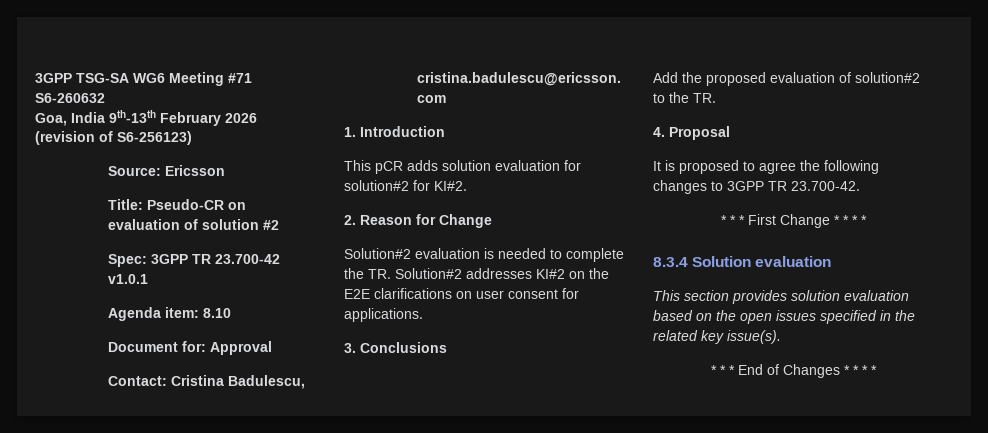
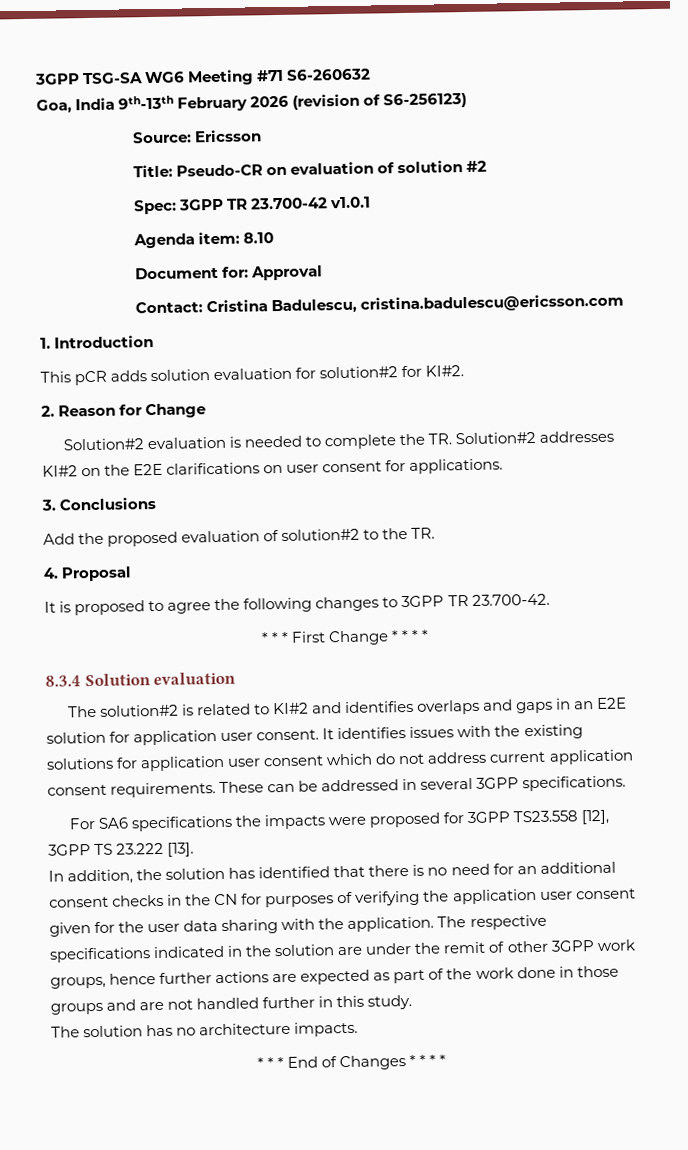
- This section provides solution evaluation based on the open issues specified in the related key issue(s).
+ The solution#2 is related to KI#2 and identifies overlaps and gaps in an E2E solution for application user consent. It identifies issues with the existing solutions for application user consent which do not address current application consent requirements. These can be addressed in several 3GPP specifications.
+ For SA6 specifications the impacts were proposed for 3GPP TS23.558 [12], 3GPP TS 23.222 [13].
+ In addition, the solution has identified that there is no need for an additional consent checks in the CN for purposes of verifying the application user consent given for the user data sharing with the application. The respective specifications indicated in the solution are under the remit of other 3GPP work groups, hence further actions are expected as part of the work done in those groups and are not handled further in this study.
+ The solution has no architecture impacts.

